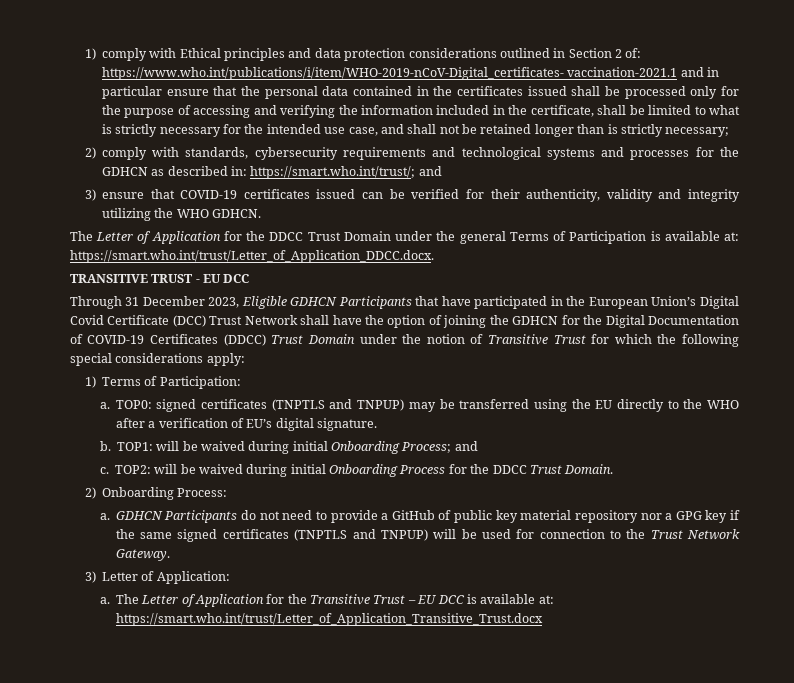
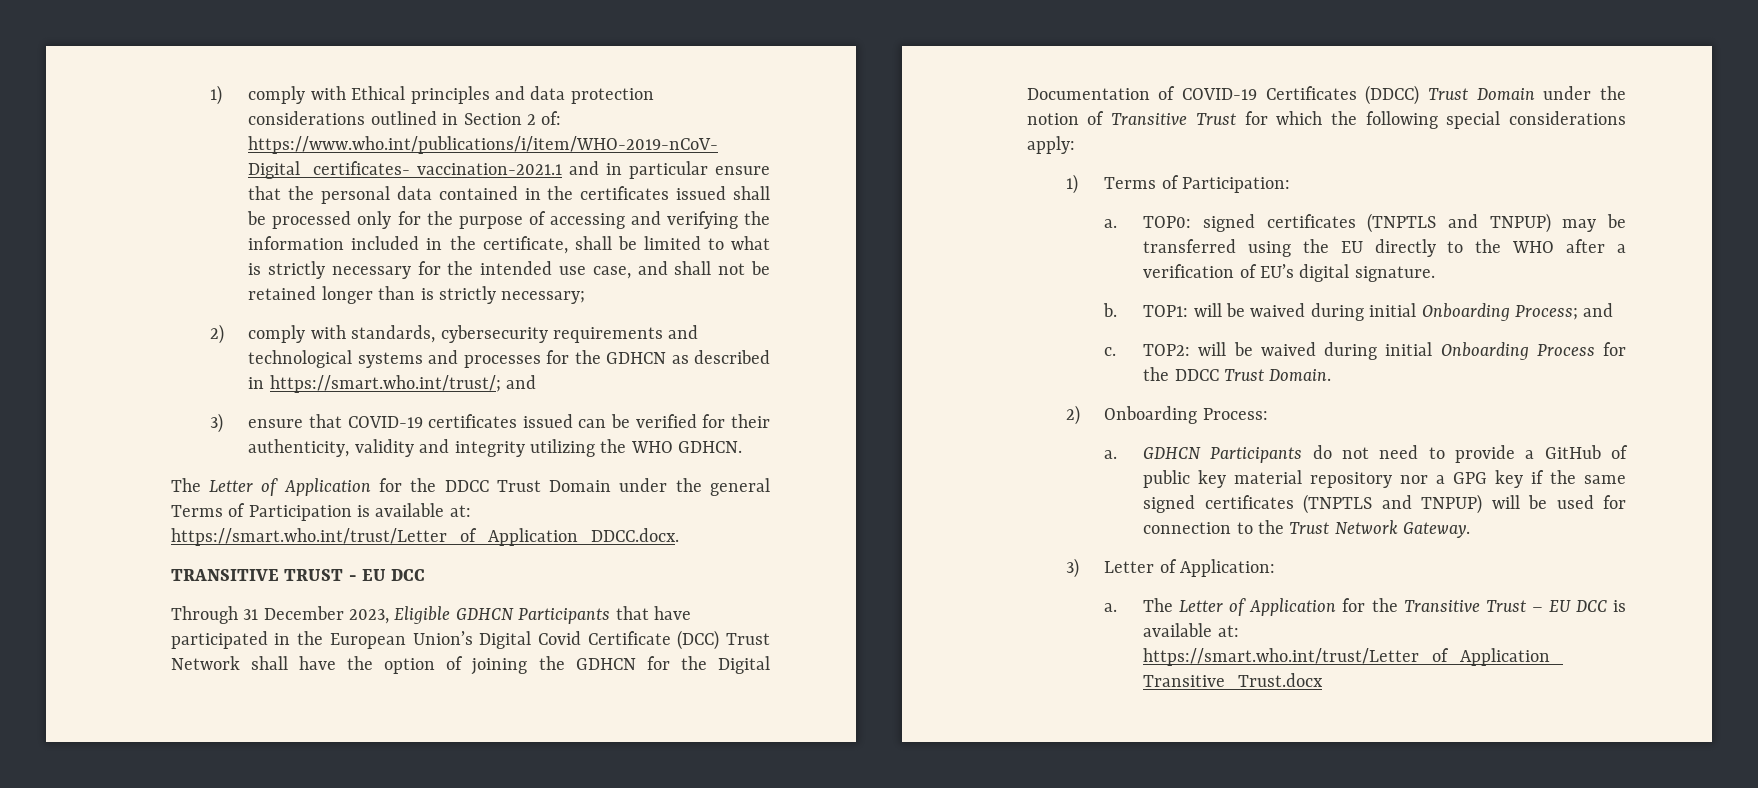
- 2) comply with standards, cybersecurity requirements and technological systems and processes for the GDHCN as described in: https://smart.who.int/trust/; and
+ 2) comply with standards, cybersecurity requirements and technological systems and processes for the GDHCN as described in https://smart.who.int/trust/; and

